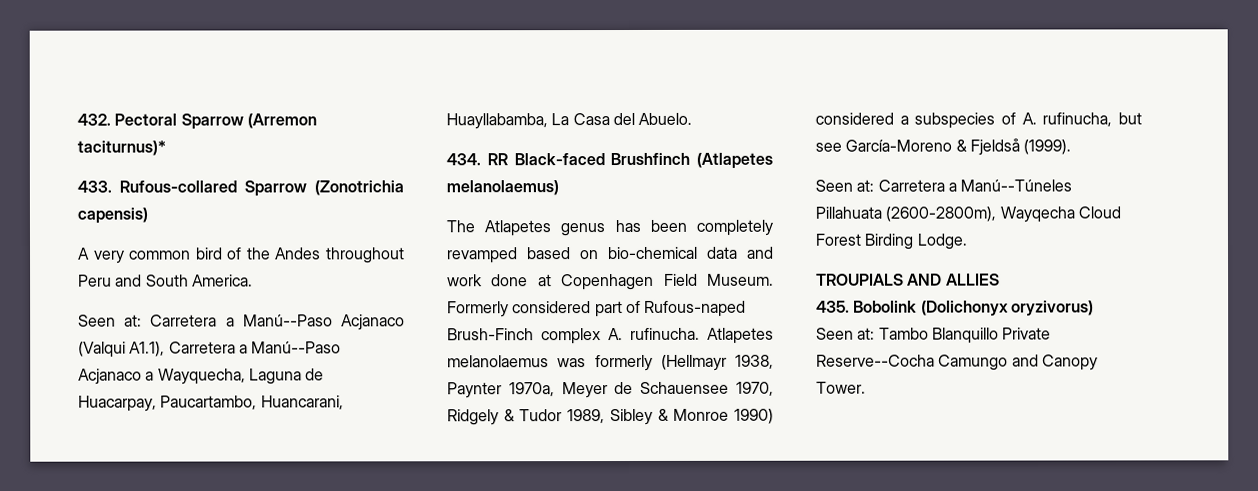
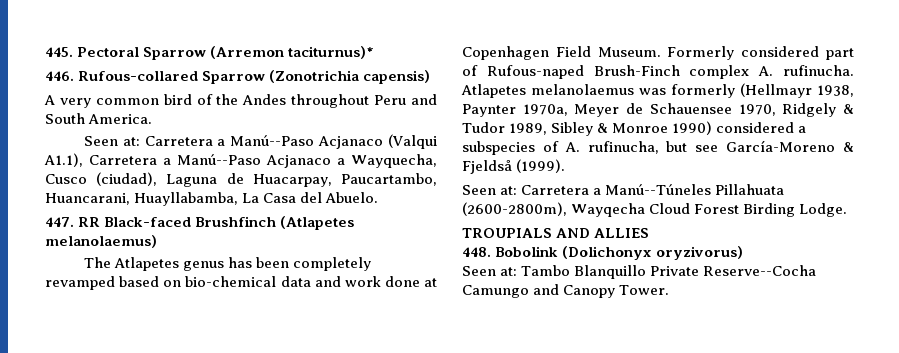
- 432. Pectoral Sparrow (Arremon taciturnus)*
+ 445. Pectoral Sparrow (Arremon taciturnus)*
- 433. Rufous-collared Sparrow (Zonotrichia capensis)
+ 446. Rufous-collared Sparrow (Zonotrichia capensis)
- Seen at: Carretera a Manú--Paso Acjanaco (Valqui A1.1), Carretera a Manú--Paso Acjanaco a Wayquecha, Laguna de Huacarpay, Paucartambo, Huancarani, Huayllabamba, La Casa del Abuelo.
+ Seen at: Carretera a Manú--Paso Acjanaco (Valqui A1.1), Carretera a Manú--Paso Acjanaco a Wayquecha, Cusco (ciudad), Laguna de Huacarpay, Paucartambo, Huancarani, Huayllabamba, La Casa del Abuelo.
- 434. RR Black-faced Brushfinch (Atlapetes melanolaemus)
+ 447. RR Black-faced Brushfinch (Atlapetes melanolaemus)
- 435. Bobolink (Dolichonyx oryzivorus)
+ 448. Bobolink (Dolichonyx oryzivorus)

